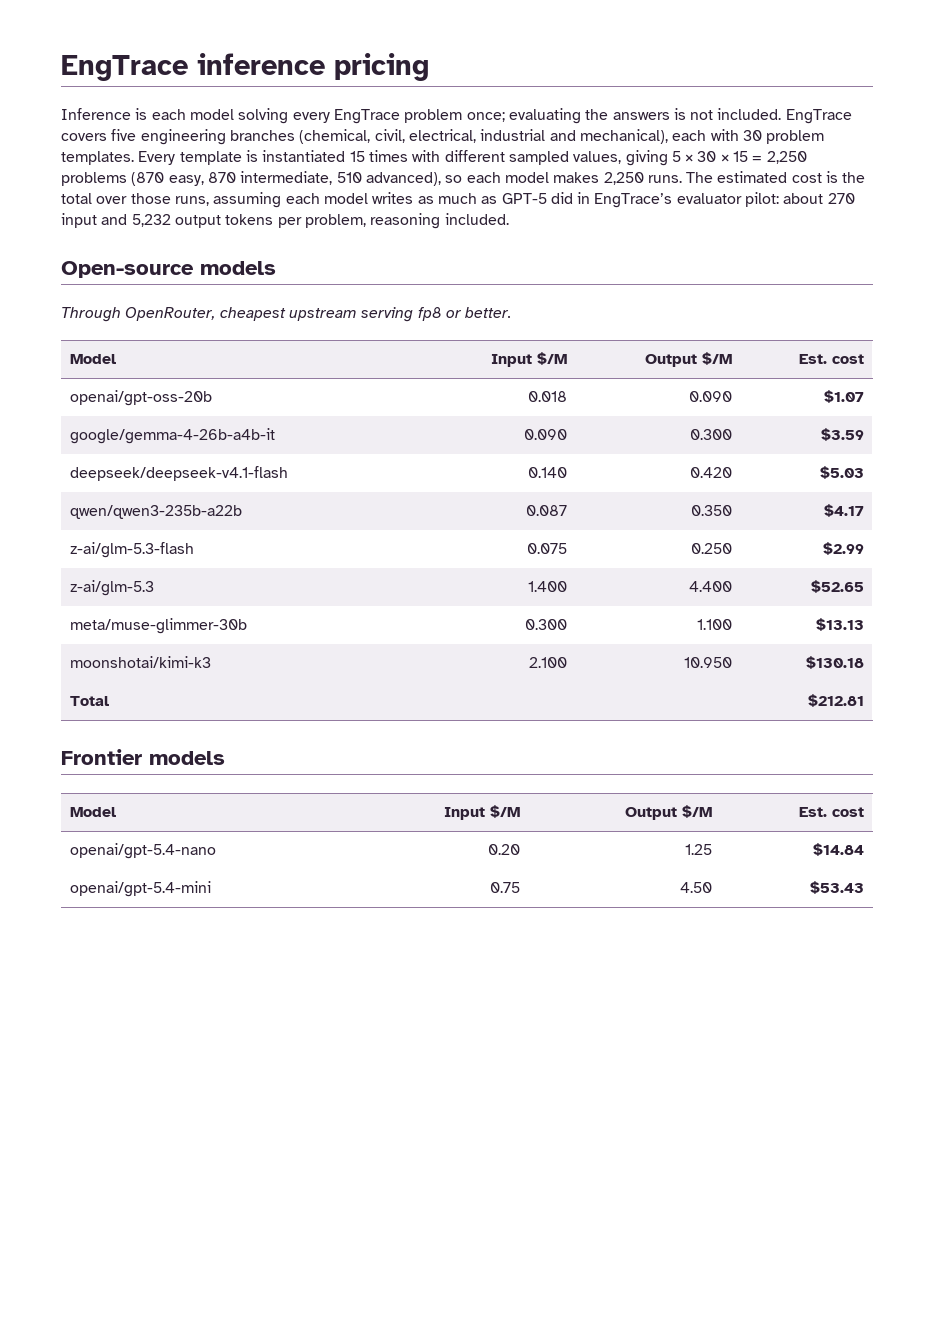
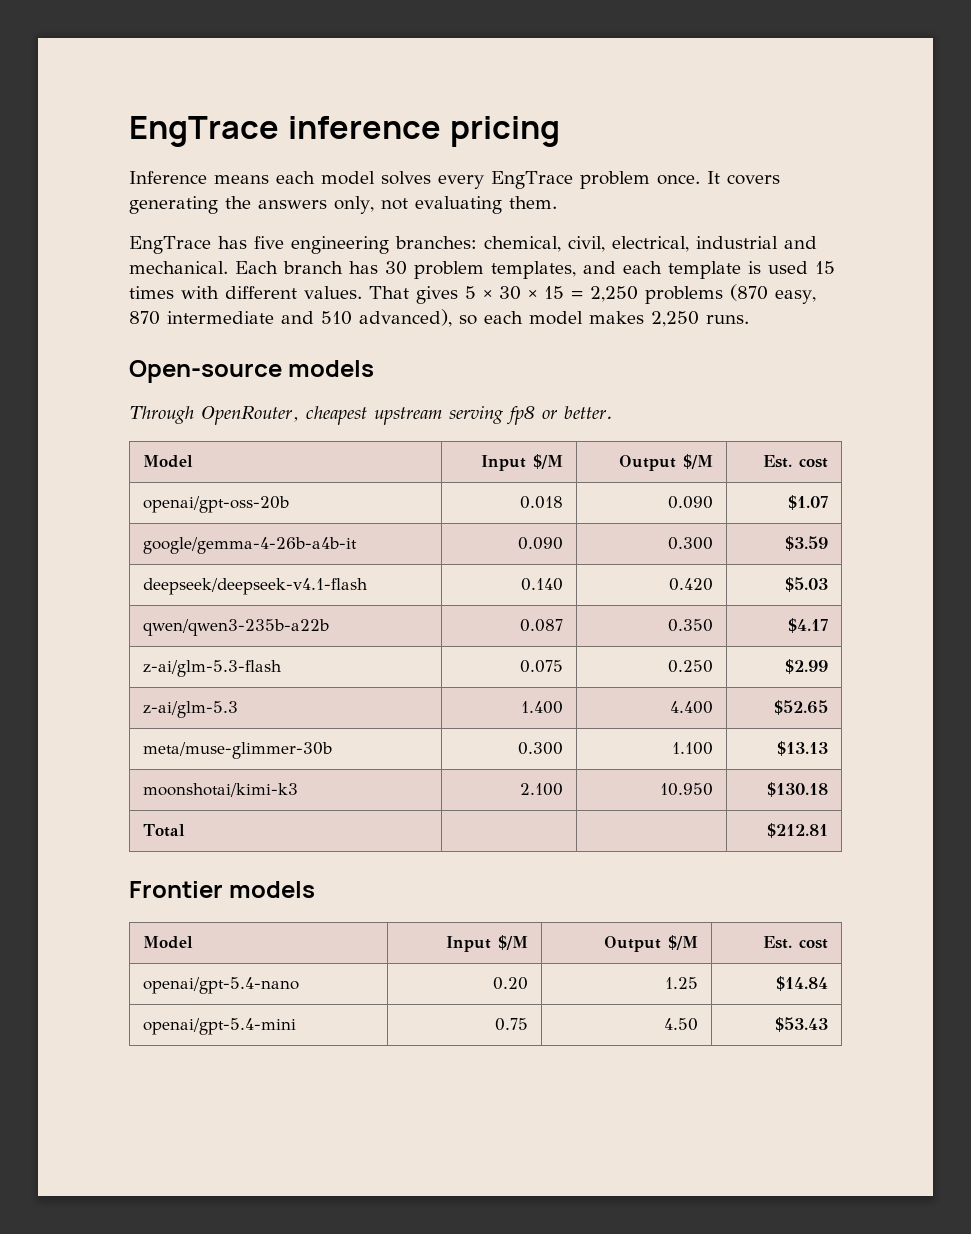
- Inference is each model solving every EngTrace problem once; evaluating the answers is not included. EngTrace covers five engineering branches (chemical, civil, electrical, industrial and mechanical), each with 30 problem templates. Every template is instantiated 15 times with different sampled values, giving 5 × 30 × 15 = 2,250 problems (870 easy, 870 intermediate, 510 advanced), so each model makes 2,250 runs. The estimated cost is the total over those runs, assuming each model writes as much as GPT-5 did in EngTrace’s evaluator pilot: about 270 input and 5,232 output tokens per problem, reasoning included.
+ Inference means each model solves every EngTrace problem once. It covers generating the answers only, not evaluating them.
+ EngTrace has five engineering branches: chemical, civil, electrical, industrial and mechanical. Each branch has 30 problem templates, and each template is used 15 times with different values. That gives 5 × 30 × 15 = 2,250 problems (870 easy, 870 intermediate and 510 advanced), so each model makes 2,250 runs.

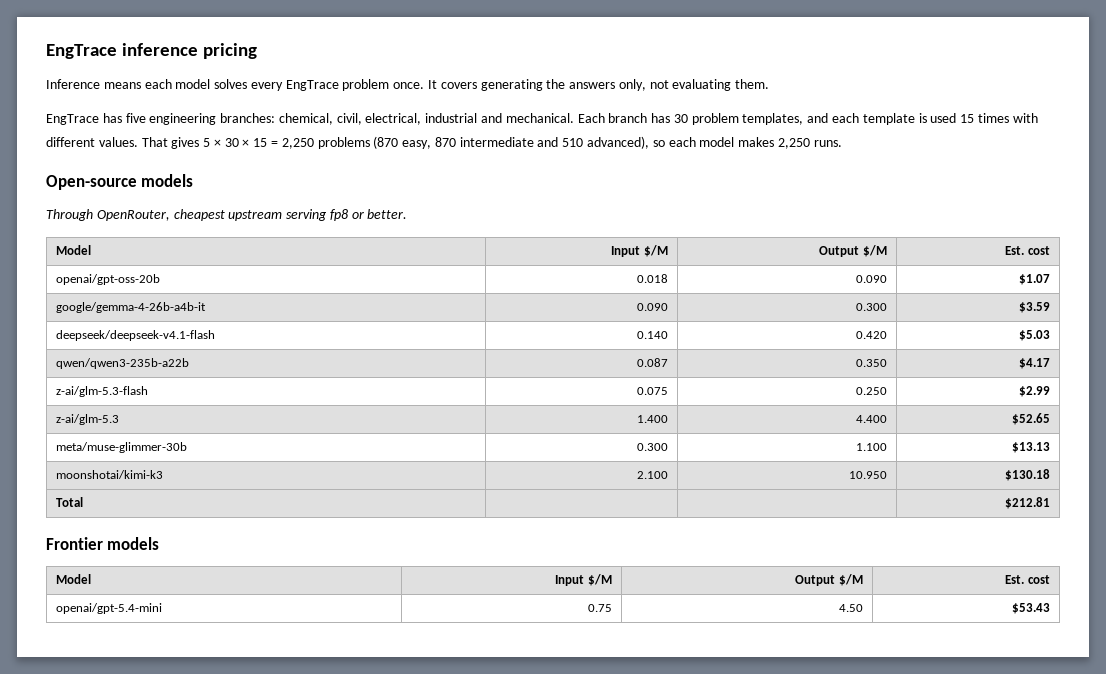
- openai/gpt-5.4-nano | 0.20 | 1.25 | $14.84

